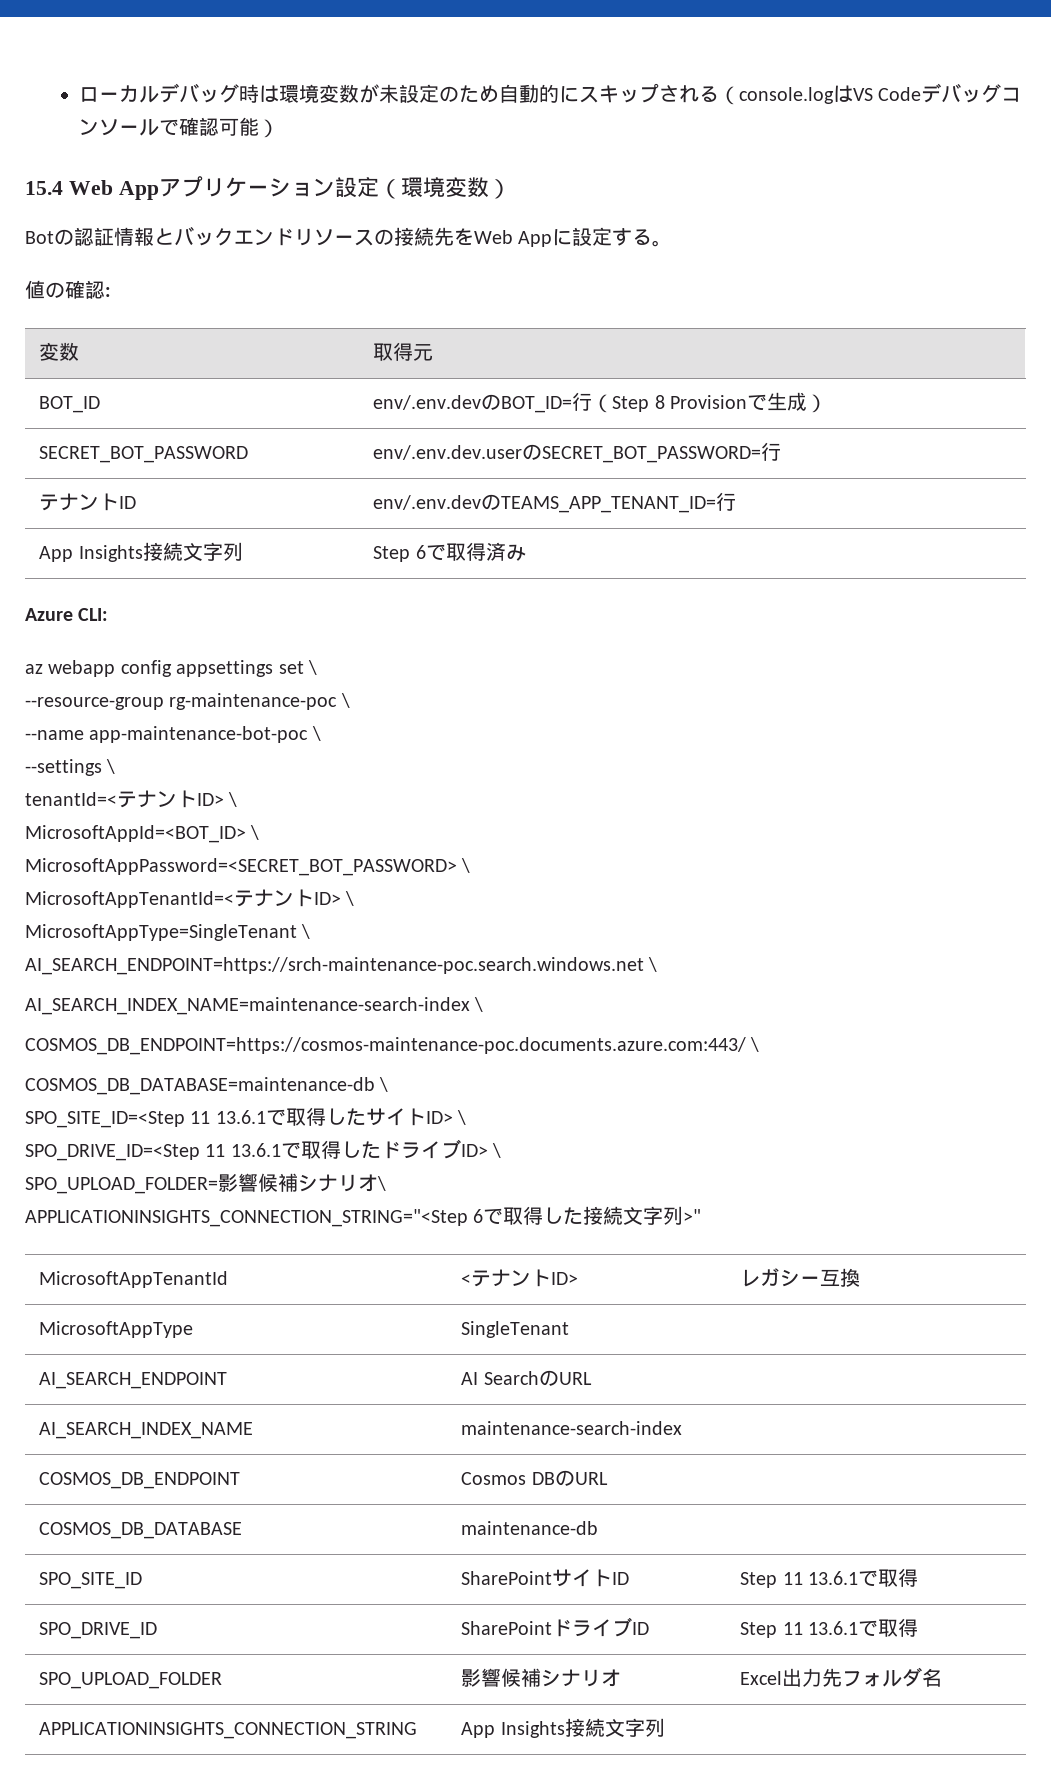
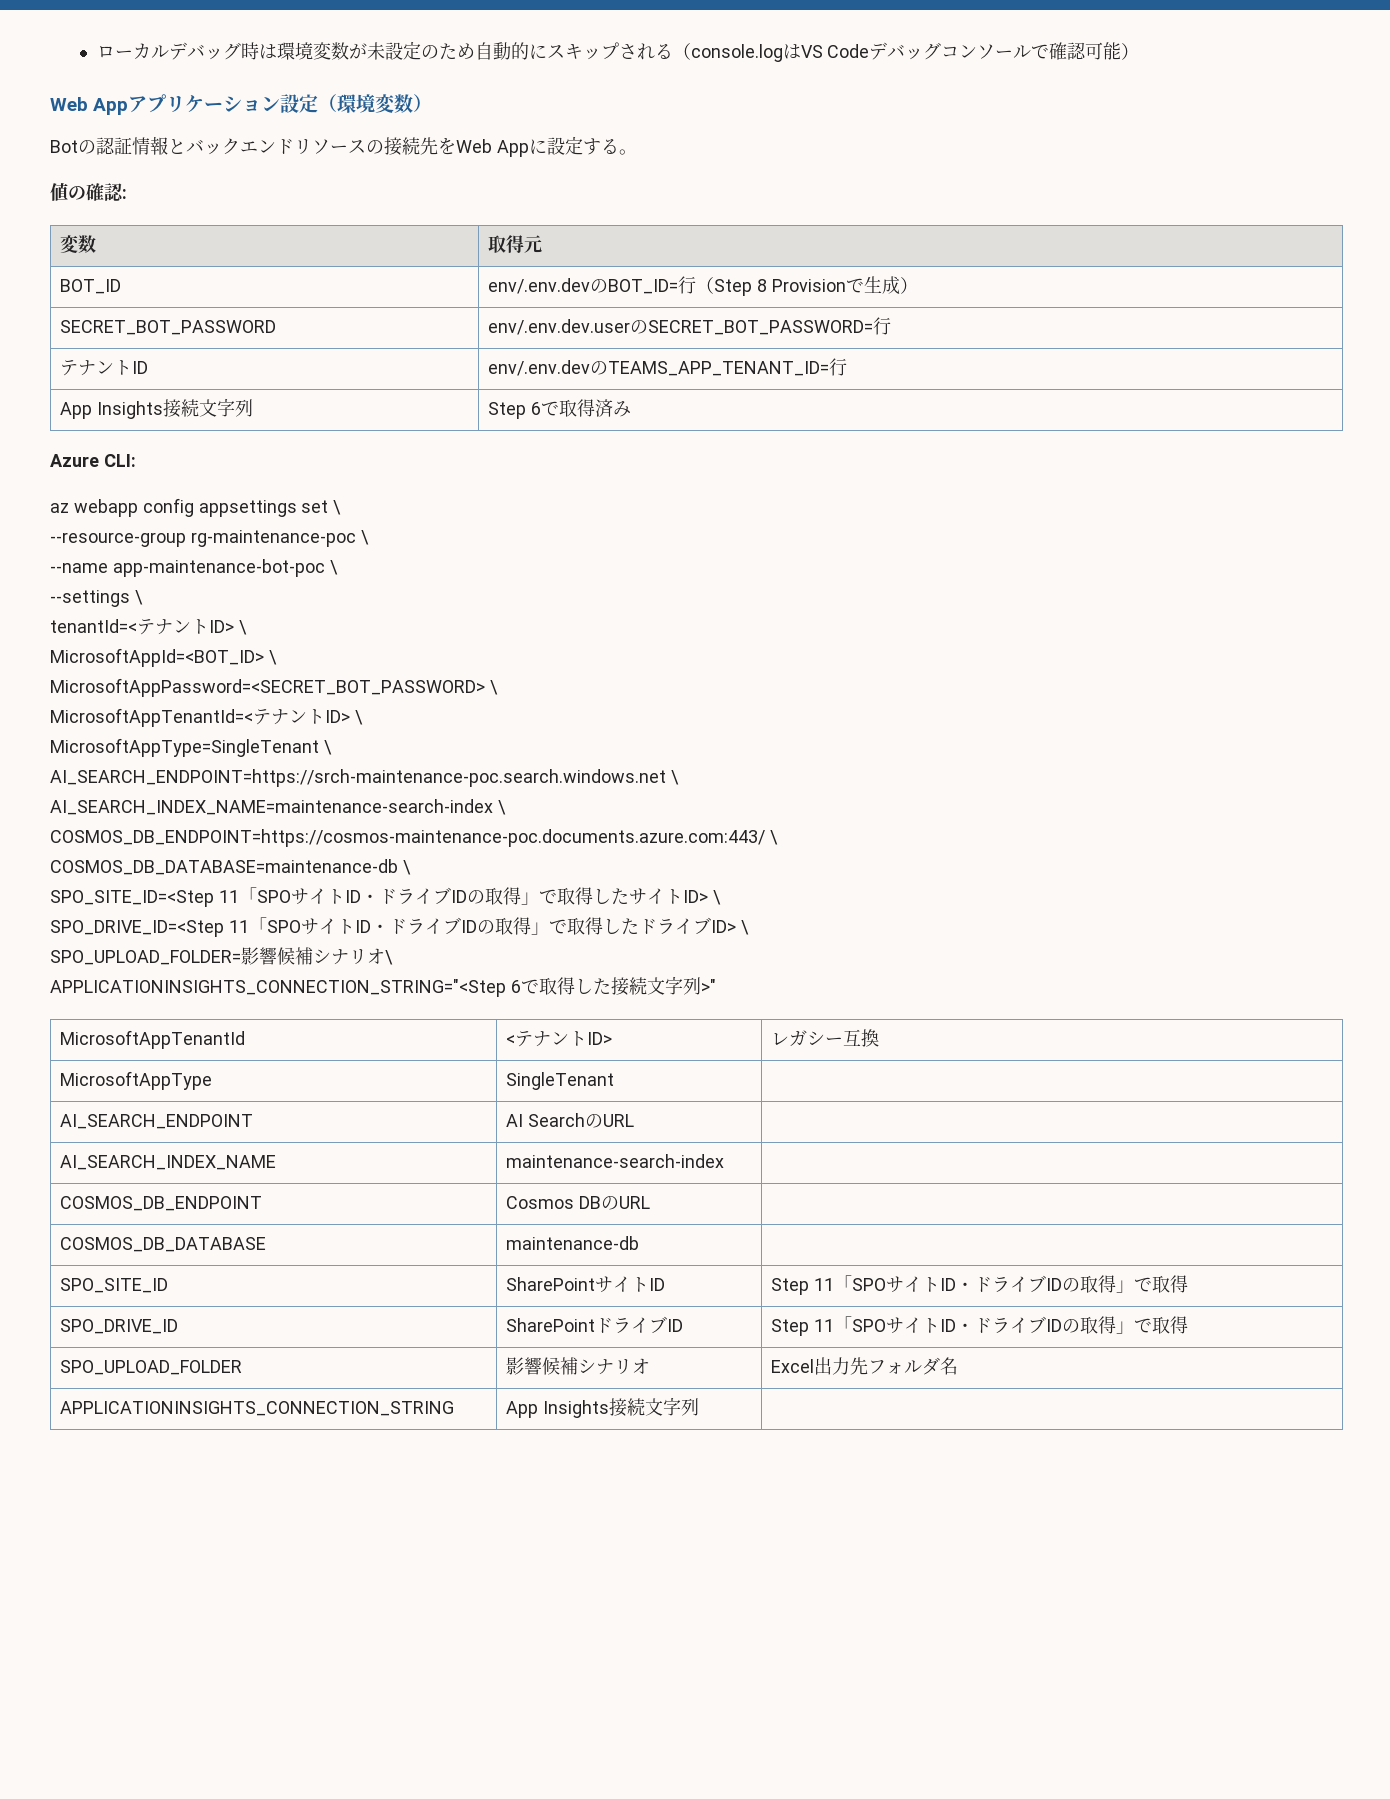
- 15.4 Web Appアプリケーション設定（環境変数）
+ Web Appアプリケーション設定（環境変数）
- SPO_SITE_ID=<Step 11 13.6.1で取得したサイトID> \
+ SPO_SITE_ID=<Step 11「SPOサイトID・ドライブIDの取得」で取得したサイトID> \
- SPO_DRIVE_ID=<Step 11 13.6.1で取得したドライブID> \
+ SPO_DRIVE_ID=<Step 11「SPOサイトID・ドライブIDの取得」で取得したドライブID> \
- SPO_SITE_ID | SharePointサイトID | Step 11 13.6.1で取得
+ SPO_SITE_ID | SharePointサイトID | Step 11「SPOサイトID・ドライブIDの取得」で取得
- SPO_DRIVE_ID | SharePointドライブID | Step 11 13.6.1で取得
+ SPO_DRIVE_ID | SharePointドライブID | Step 11「SPOサイトID・ドライブIDの取得」で取得

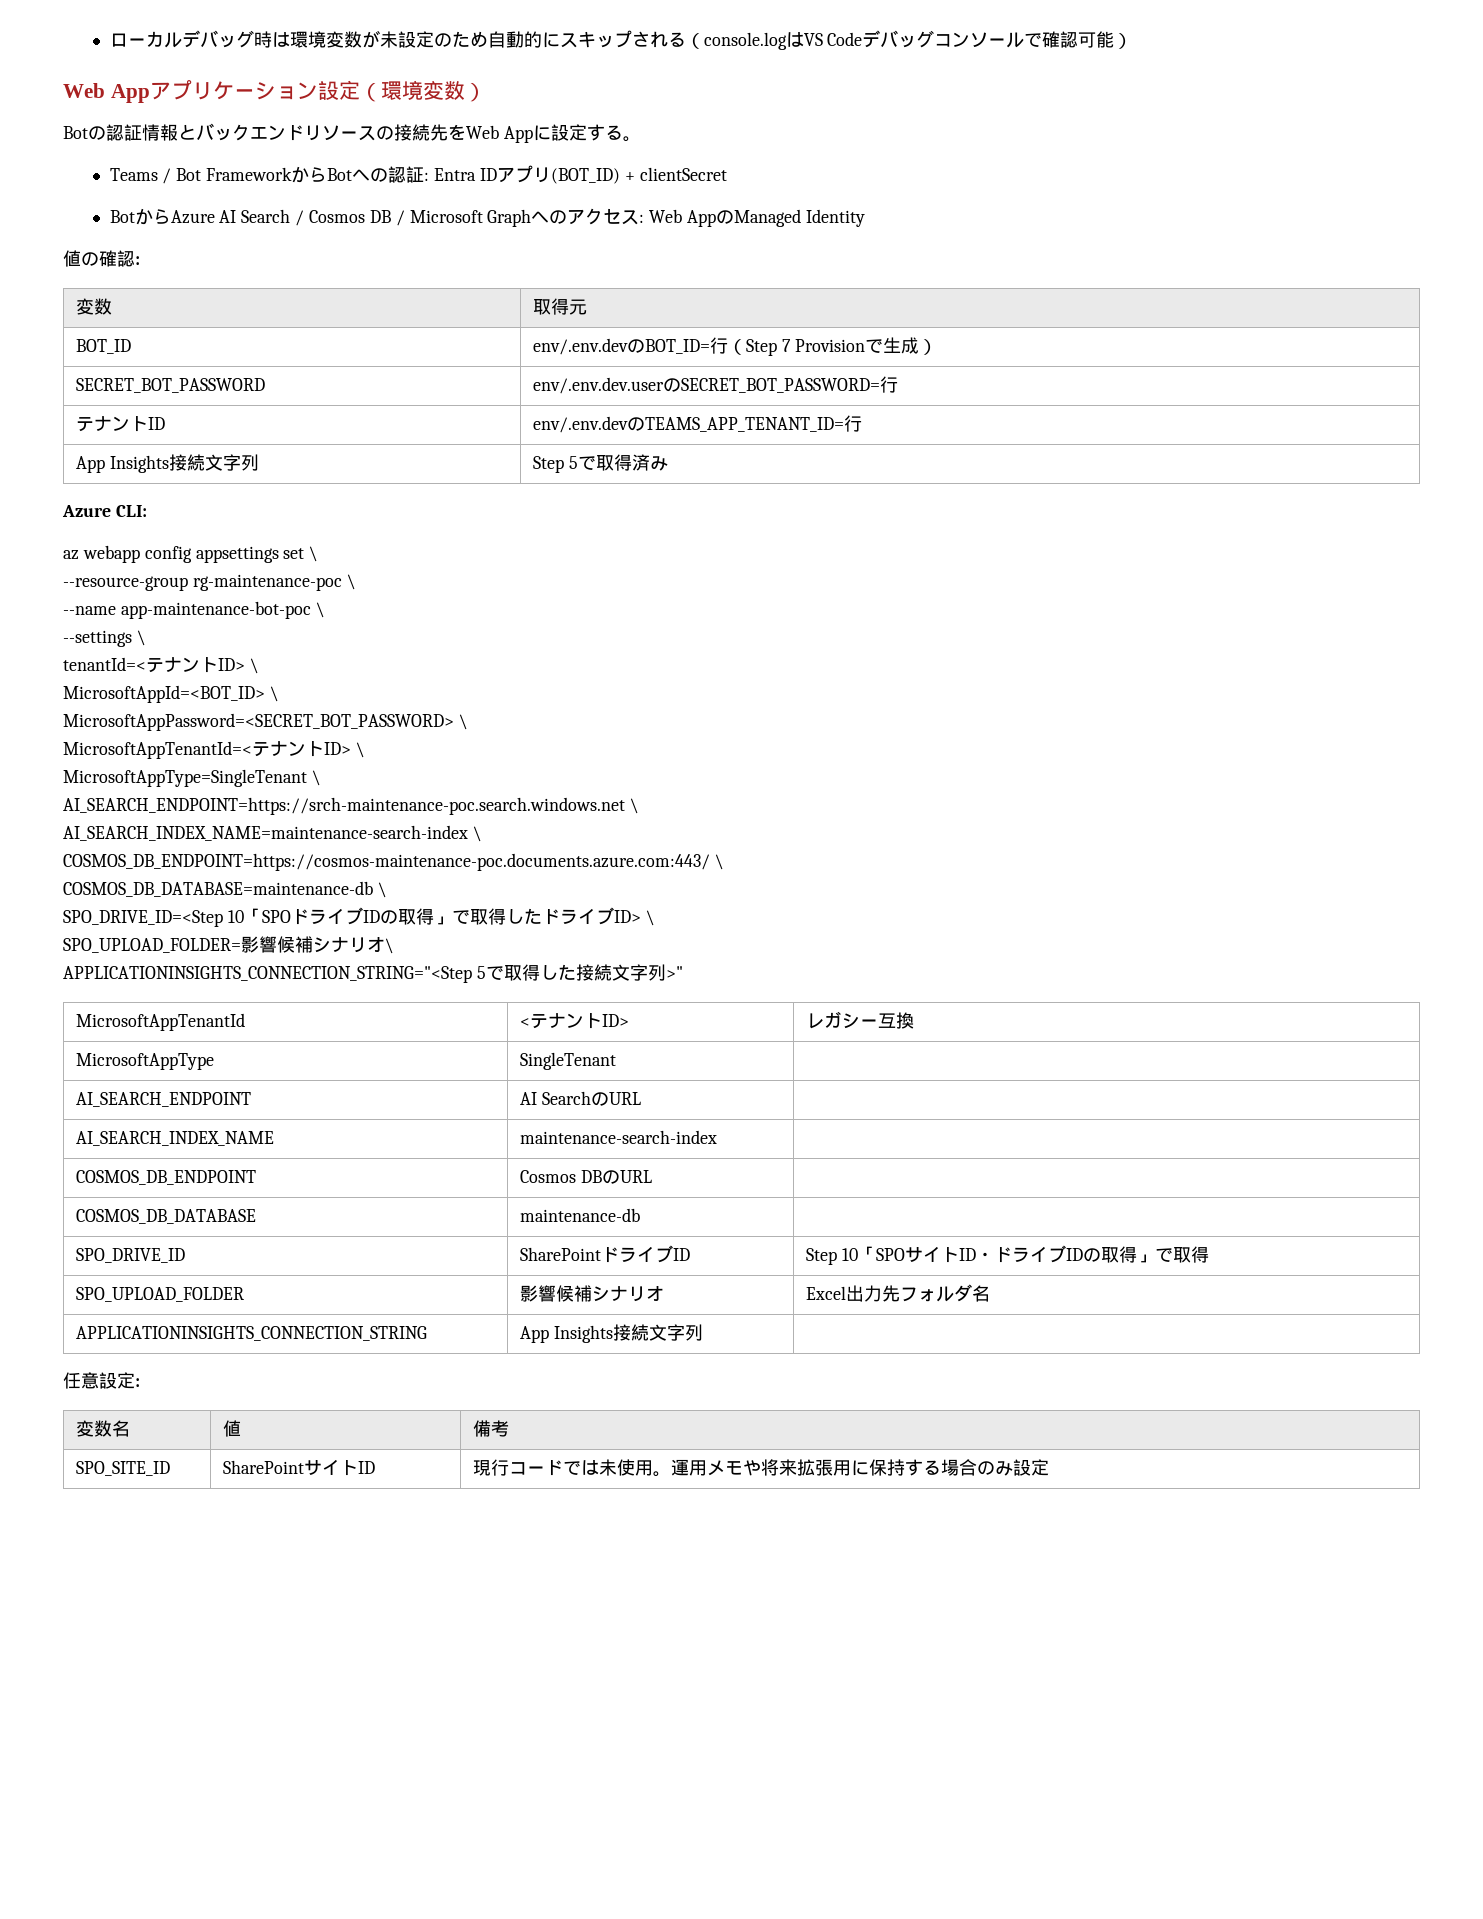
+ Teams / Bot FrameworkからBotへの認証: Entra IDアプリ(BOT_ID) + clientSecret
+ BotからAzure AI Search / Cosmos DB / Microsoft Graphへのアクセス: Web AppのManaged Identity
- BOT_ID | env/.env.devのBOT_ID=行（Step 8 Provisionで生成）
+ BOT_ID | env/.env.devのBOT_ID=行（Step 7 Provisionで生成）
- App Insights接続文字列 | Step 6で取得済み
+ App Insights接続文字列 | Step 5で取得済み
- SPO_SITE_ID=<Step 11「SPOサイトID・ドライブIDの取得」で取得したサイトID> \
- SPO_DRIVE_ID=<Step 11「SPOサイトID・ドライブIDの取得」で取得したドライブID> \
+ SPO_DRIVE_ID=<Step 10「SPOドライブIDの取得」で取得したドライブID> \
- APPLICATIONINSIGHTS_CONNECTION_STRING="<Step 6で取得した接続文字列>"
+ APPLICATIONINSIGHTS_CONNECTION_STRING="<Step 5で取得した接続文字列>"
- SPO_SITE_ID | SharePointサイトID | Step 11「SPOサイトID・ドライブIDの取得」で取得
- SPO_DRIVE_ID | SharePointドライブID | Step 11「SPOサイトID・ドライブIDの取得」で取得
+ SPO_DRIVE_ID | SharePointドライブID | Step 10「SPOサイトID・ドライブIDの取得」で取得
+ 任意設定:
+ 変数名 | 値 | 備考
+ SPO_SITE_ID | SharePointサイトID | 現行コードでは未使用。運用メモや将来拡張用に保持する場合のみ設定

